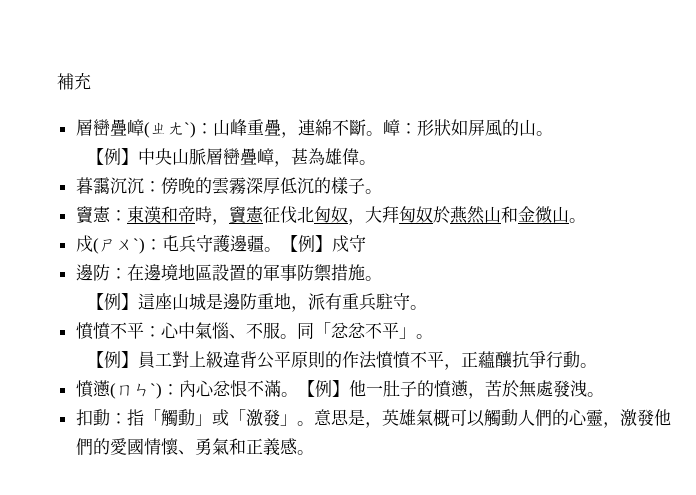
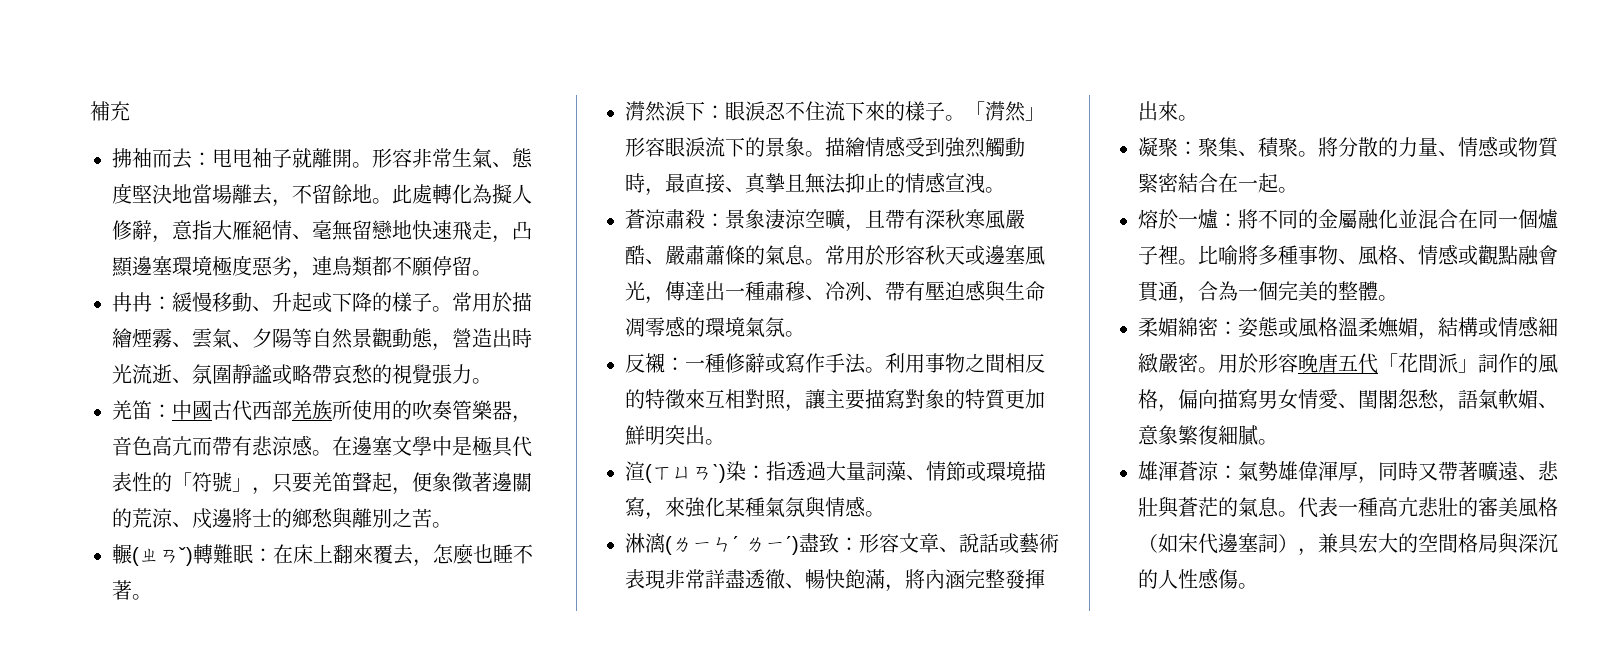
- 層巒疊嶂(ㄓㄤˋ)：山峰重疊，連綿不斷。嶂：形狀如屏風的山。
- 【例】中央山脈層巒疊嶂，甚為雄偉。
- 暮靄沉沉：傍晚的雲霧深厚低沉的樣子。
- 竇憲：東漢和帝時，竇憲征伐北匈奴，大拜匈奴於燕然山和金微山。
- 戍(ㄕㄨˋ)：屯兵守護邊疆。【例】戍守
- 邊防：在邊境地區設置的軍事防禦措施。
- 【例】這座山城是邊防重地，派有重兵駐守。
- 憤憤不平：心中氣惱、不服。同「忿忿不平」。
- 【例】員工對上級違背公平原則的作法憤憤不平，正蘊釀抗爭行動。
- 憤懣(ㄇㄣˋ)：內心忿恨不滿。【例】他一肚子的憤懣，苦於無處發洩。
- 扣動：指「觸動」或「激發」。意思是，英雄氣概可以觸動人們的心靈，激發他們的愛國情懷、勇氣和正義感。
+ 拂袖而去：甩甩袖子就離開。形容非常生氣、態度堅決地當場離去，不留餘地。此處轉化為擬人修辭，意指大雁絕情、毫無留戀地快速飛走，凸顯邊塞環境極度惡劣，連鳥類都不願停留。
+ 冉冉：緩慢移動、升起或下降的樣子。常用於描繪煙霧、雲氣、夕陽等自然景觀動態，營造出時光流逝、氛圍靜謐或略帶哀愁的視覺張力。
+ 羌笛：中國古代西部羌族所使用的吹奏管樂器，音色高亢而帶有悲涼感。在邊塞文學中是極具代表性的「符號」，只要羌笛聲起，便象徵著邊關的荒涼、戍邊將士的鄉愁與離別之苦。
+ 輾(ㄓㄢˇ)轉難眠：在床上翻來覆去，怎麼也睡不著。
+ 潸然淚下：眼淚忍不住流下來的樣子。「潸然」形容眼淚流下的景象。描繪情感受到強烈觸動時，最直接、真摯且無法抑止的情感宣洩。
+ 蒼涼肅殺：景象淒涼空曠，且帶有深秋寒風嚴酷、嚴肅蕭條的氣息。常用於形容秋天或邊塞風光，傳達出一種肅穆、冷冽、帶有壓迫感與生命凋零感的環境氣氛。
+ 反襯：一種修辭或寫作手法。利用事物之間相反的特徵來互相對照，讓主要描寫對象的特質更加鮮明突出。
+ 渲(ㄒㄩㄢˋ)染：指透過大量詞藻、情節或環境描寫，來強化某種氣氛與情感。
+ 淋漓(ㄌㄧㄣˊ ㄌㄧˊ)盡致：形容文章、說話或藝術表現非常詳盡透徹、暢快飽滿，將內涵完整發揮出來。
+ 凝聚：聚集、積聚。將分散的力量、情感或物質緊密結合在一起。
+ 熔於一爐：將不同的金屬融化並混合在同一個爐子裡。比喻將多種事物、風格、情感或觀點融會貫通，合為一個完美的整體。
+ 柔媚綿密：姿態或風格溫柔嫵媚，結構或情感細緻嚴密。用於形容晚唐五代「花間派」詞作的風格，偏向描寫男女情愛、閨閣怨愁，語氣軟媚、意象繁復細膩。
+ 雄渾蒼涼：氣勢雄偉渾厚，同時又帶著曠遠、悲壯與蒼茫的氣息。代表一種高亢悲壯的審美風格（如宋代邊塞詞），兼具宏大的空間格局與深沉的人性感傷。

